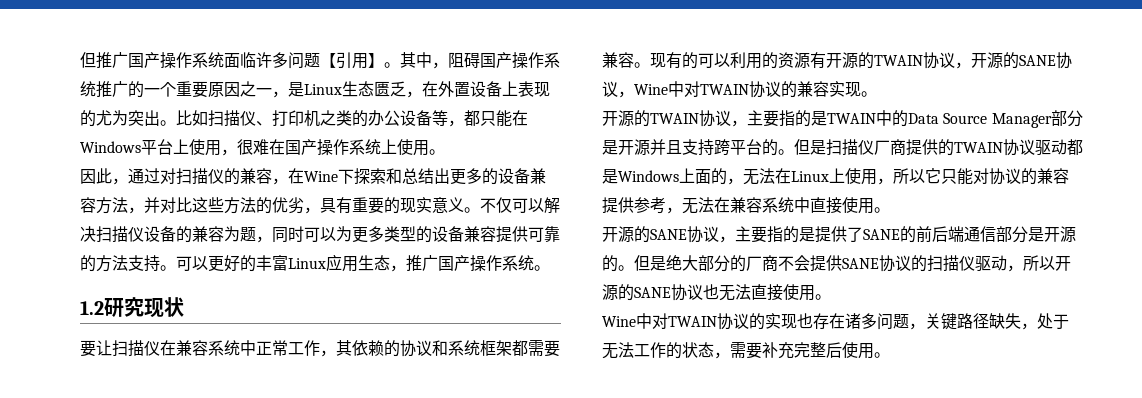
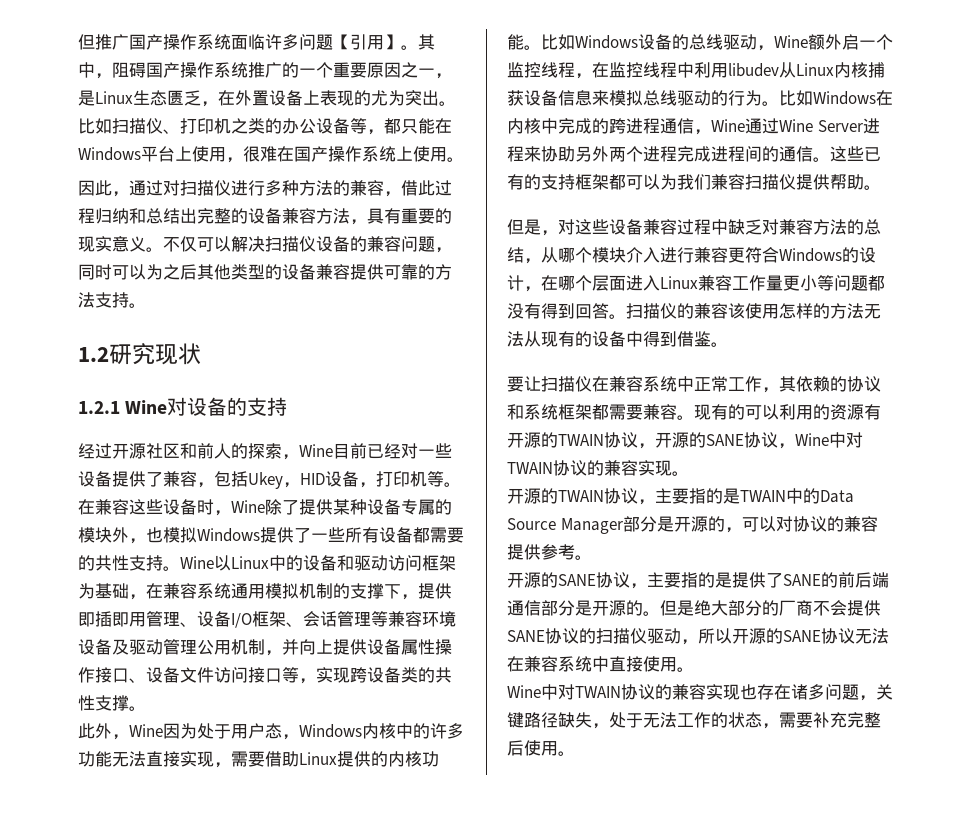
- 因此，通过对扫描仪的兼容，在Wine下探索和总结出更多的设备兼容方法，并对比这些方法的优劣，具有重要的现实意义。
+ 因此，通过对扫描仪进行多种方法的兼容，借此过程归纳和总结出完整的设备兼容方法，具有重要的现实意义。
- 不仅可以解决扫描仪设备的兼容为题，同时可以为更多类型的设备兼容提供可靠的方法支持。可以更好的丰富Linux应用生态，推广国产操作系统。
+ 不仅可以解决扫描仪设备的兼容问题，同时可以为之后其他类型的设备兼容提供可靠的方法支持。
  1.2研究现状
+ 1.2.1 Wine对设备的支持
+ 经过开源社区和前人的探索，Wine目前已经对一些设备提供了兼容，包括Ukey，HID设备，打印机等。在兼容这些设备时，Wine除了提供某种设备专属的模块外，也模拟Windows提供了一些所有设备都需要的共性支持。Wine以Linux中的设备和驱动访问框架为基础，在兼容系统通用模拟机制的支撑下，提供即插即用管理、设备I/O框架、会话管理等兼容环境设备及驱动管理公用机制，并向上提供设备属性操作接口、设备文件访问接口等，实现跨设备类的共性支撑。
+ 此外，Wine因为处于用户态，Windows内核中的许多功能无法直接实现，需要借助Linux提供的内核功能。比如Windows设备的总线驱动，Wine额外启一个监控线程，在监控线程中利用libudev从Linux内核捕获设备信息来模拟总线驱动的行为。比如Windows在内核中完成的跨进程通信，Wine通过Wine Server进程来协助另外两个进程完成进程间的通信。这些已有的支持框架都可以为我们兼容扫描仪提供帮助。
+ 但是，对这些设备兼容过程中缺乏对兼容方法的总结，从哪个模块介入进行兼容更符合Windows的设计，在哪个层面进入Linux兼容工作量更小等问题都没有得到回答。扫描仪的兼容该使用怎样的方法无法从现有的设备中得到借鉴。
- 开源的TWAIN协议，主要指的是TWAIN中的Data Source Manager部分是开源并且支持跨平台的。但是扫描仪厂商提供的TWAIN协议驱动都是Windows上面的，无法在Linux上使用，所以它只能对协议的兼容提供参考，无法在兼容系统中直接使用。
+ 开源的TWAIN协议，主要指的是TWAIN中的Data Source Manager部分是开源的，可以对协议的兼容提供参考。
- 但是绝大部分的厂商不会提供SANE协议的扫描仪驱动，所以开源的SANE协议也无法直接使用。
+ 但是绝大部分的厂商不会提供SANE协议的扫描仪驱动，所以开源的SANE协议无法在兼容系统中直接使用。
- Wine中对TWAIN协议的实现也存在诸多问题，关键路径缺失，处于无法工作的状态，需要补充完整后使用。
+ Wine中对TWAIN协议的兼容实现也存在诸多问题，关键路径缺失，处于无法工作的状态，需要补充完整后使用。

